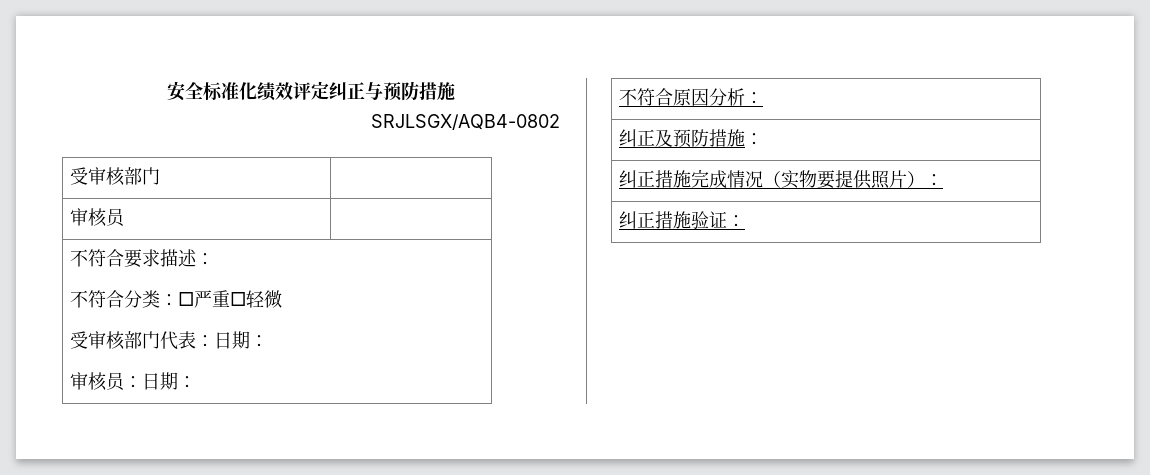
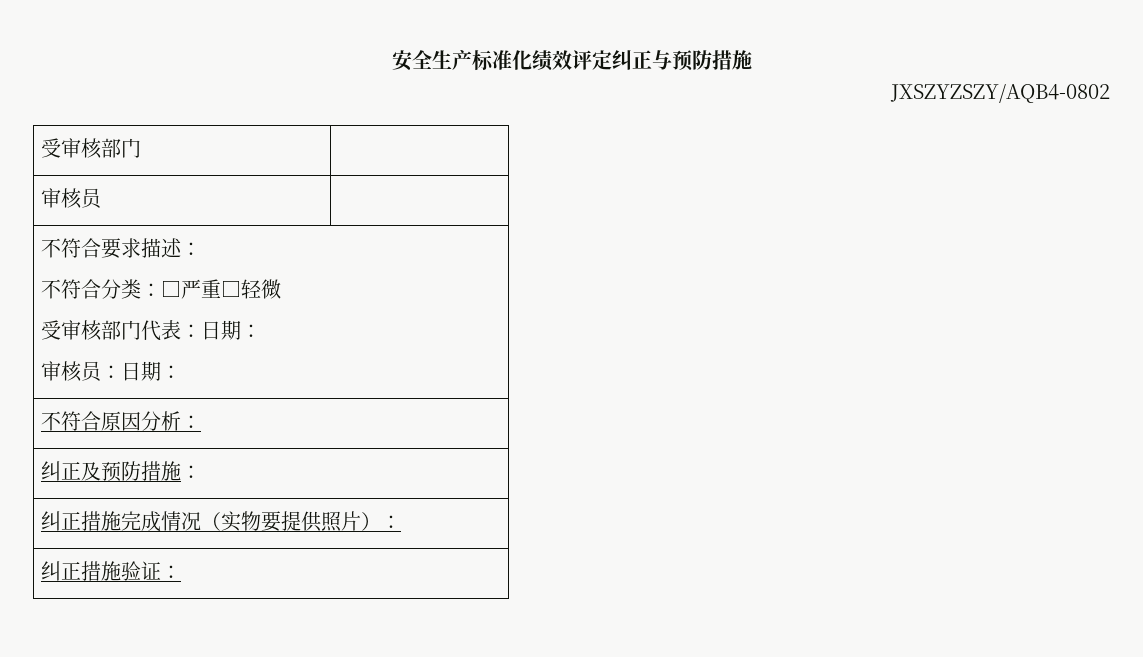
- 安全标准化绩效评定纠正与预防措施
+ 安全生产标准化绩效评定纠正与预防措施
- SRJLSGX/AQB4-0802
+ JXSZYZSZY/AQB4-0802

